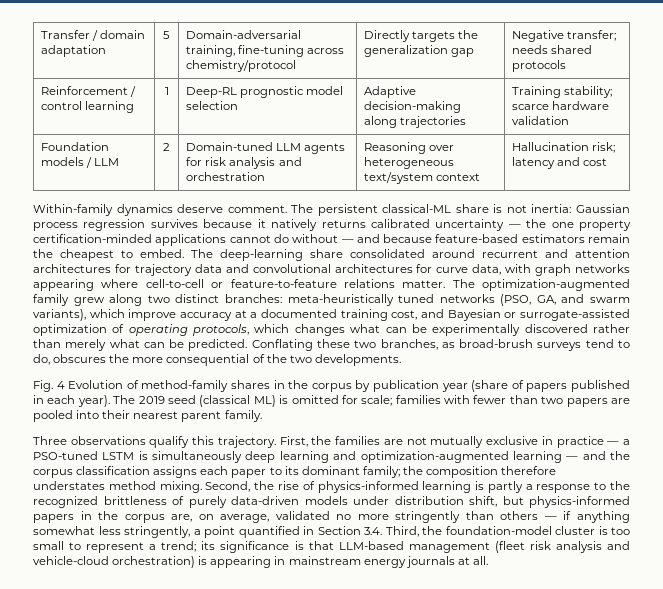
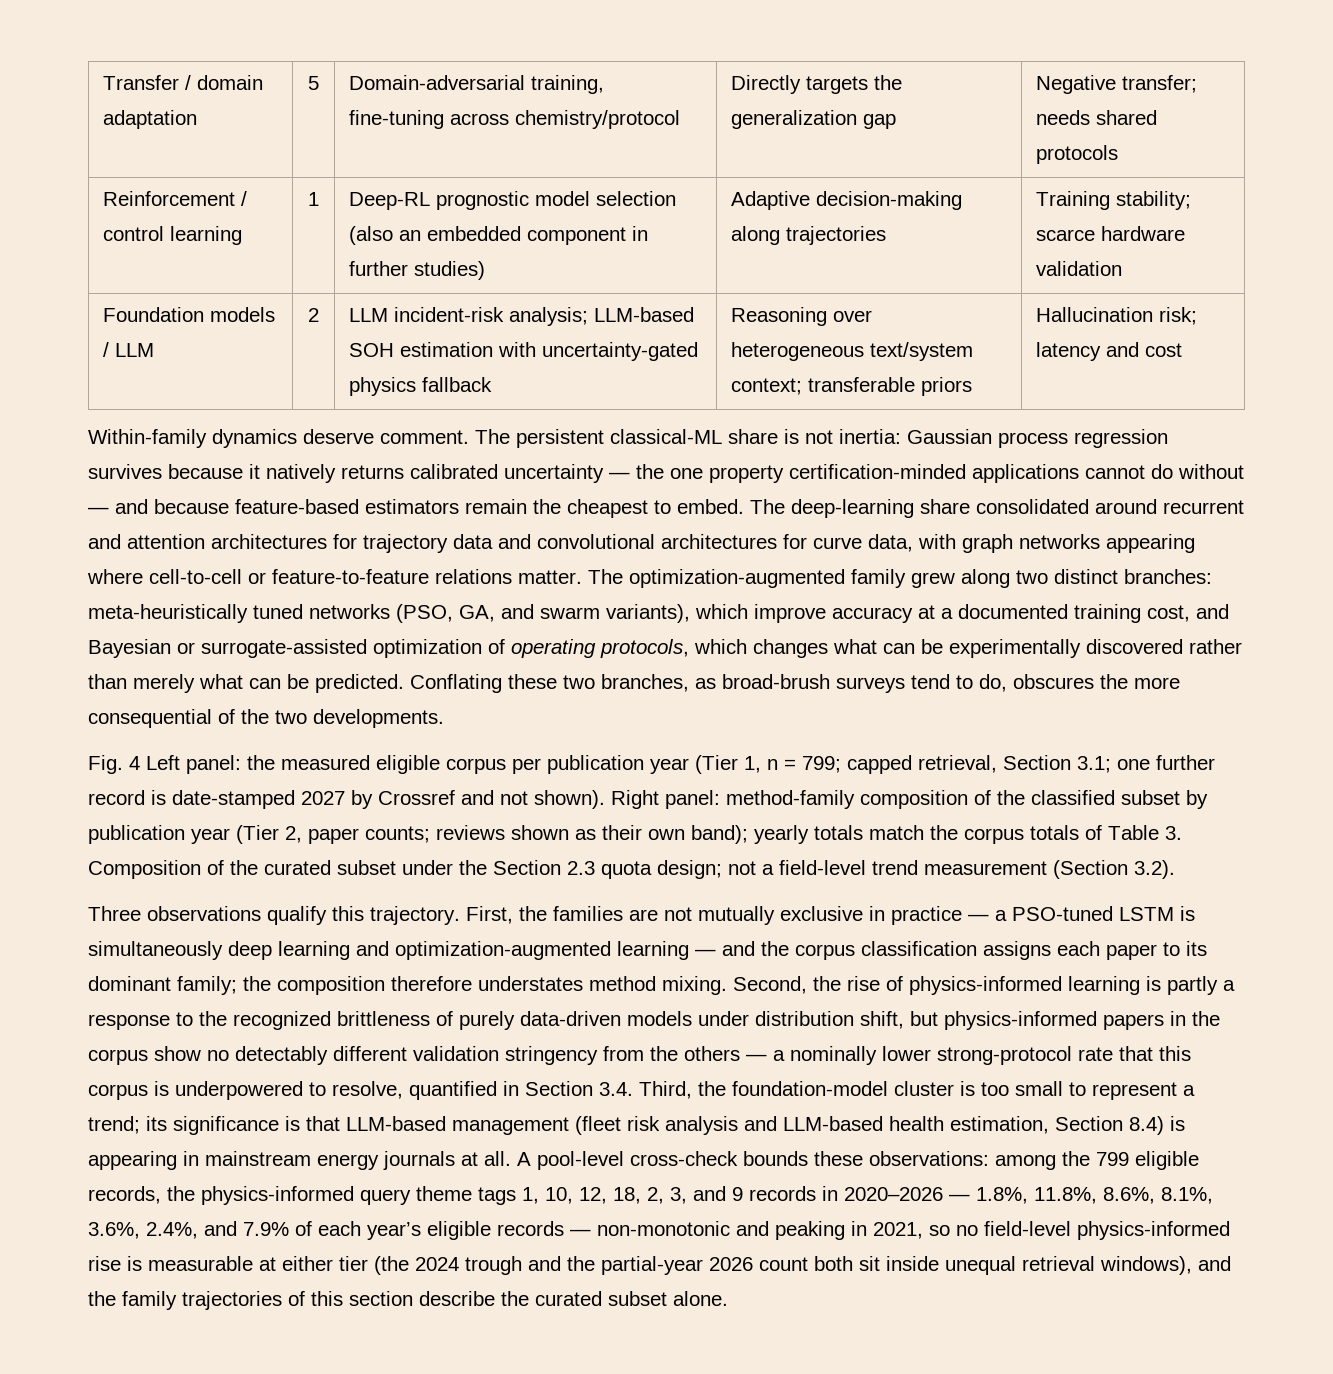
- Reinforcement / control learning | 1 | Deep-RL prognostic model selection | Adaptive decision-making along trajectories | Training stability; scarce hardware validation
+ Reinforcement / control learning | 1 | Deep-RL prognostic model selection (also an embedded component in further studies) | Adaptive decision-making along trajectories | Training stability; scarce hardware validation
- Foundation models / LLM | 2 | Domain-tuned LLM agents for risk analysis and orchestration | Reasoning over heterogeneous text/system context | Hallucination risk; latency and cost
+ Foundation models / LLM | 2 | LLM incident-risk analysis; LLM-based SOH estimation with uncertainty-gated physics fallback | Reasoning over heterogeneous text/system context; transferable priors | Hallucination risk; latency and cost
- Fig. 4 Evolution of method-family shares in the corpus by publication year (share of papers published in each year). The 2019 seed (classical ML) is omitted for scale; families with fewer than two papers are pooled into their nearest parent family.
+ Fig. 4 Left panel: the measured eligible corpus per publication year (Tier 1, n = 799; capped retrieval, Section 3.1; one further record is date-stamped 2027 by Crossref and not shown). Right panel: method-family composition of the classified subset by publication year (Tier 2, paper counts; reviews shown as their own band); yearly totals match the corpus totals of Table 3. Composition of the curated subset under the Section 2.3 quota design; not a field-level trend measurement (Section 3.2).
- Second, the rise of physics-informed learning is partly a response to the recognized brittleness of purely data-driven models under distribution shift, but physics-informed papers in the corpus are, on average, validated no more stringently than others — if anything somewhat less stringently, a point quantified in Section 3.4. Third, the foundation-model cluster is too small to represent a trend; its significance is that LLM-based management (fleet risk analysis and vehicle-cloud orchestration) is appearing in mainstream energy journals at all.
+ Second, the rise of physics-informed learning is partly a response to the recognized brittleness of purely data-driven models under distribution shift, but physics-informed papers in the corpus show no detectably different validation stringency from the others — a nominally lower strong-protocol rate that this corpus is underpowered to resolve, quantified in Section 3.4. Third, the foundation-model cluster is too small to represent a trend; its significance is that LLM-based management (fleet risk analysis and LLM-based health estimation, Section 8.4) is appearing in mainstream energy journals at all.
+ A pool-level cross-check bounds these observations: among the 799 eligible records, the physics-informed query theme tags 1, 10, 12, 18, 2, 3, and 9 records in 2020–2026 — 1.8%, 11.8%, 8.6%, 8.1%, 3.6%, 2.4%, and 7.9% of each year’s eligible records — non-monotonic and peaking in 2021, so no field-level physics-informed rise is measurable at either tier (the 2024 trough and the partial-year 2026 count both sit inside unequal retrieval windows), and the family trajectories of this section describe the curated subset alone.

